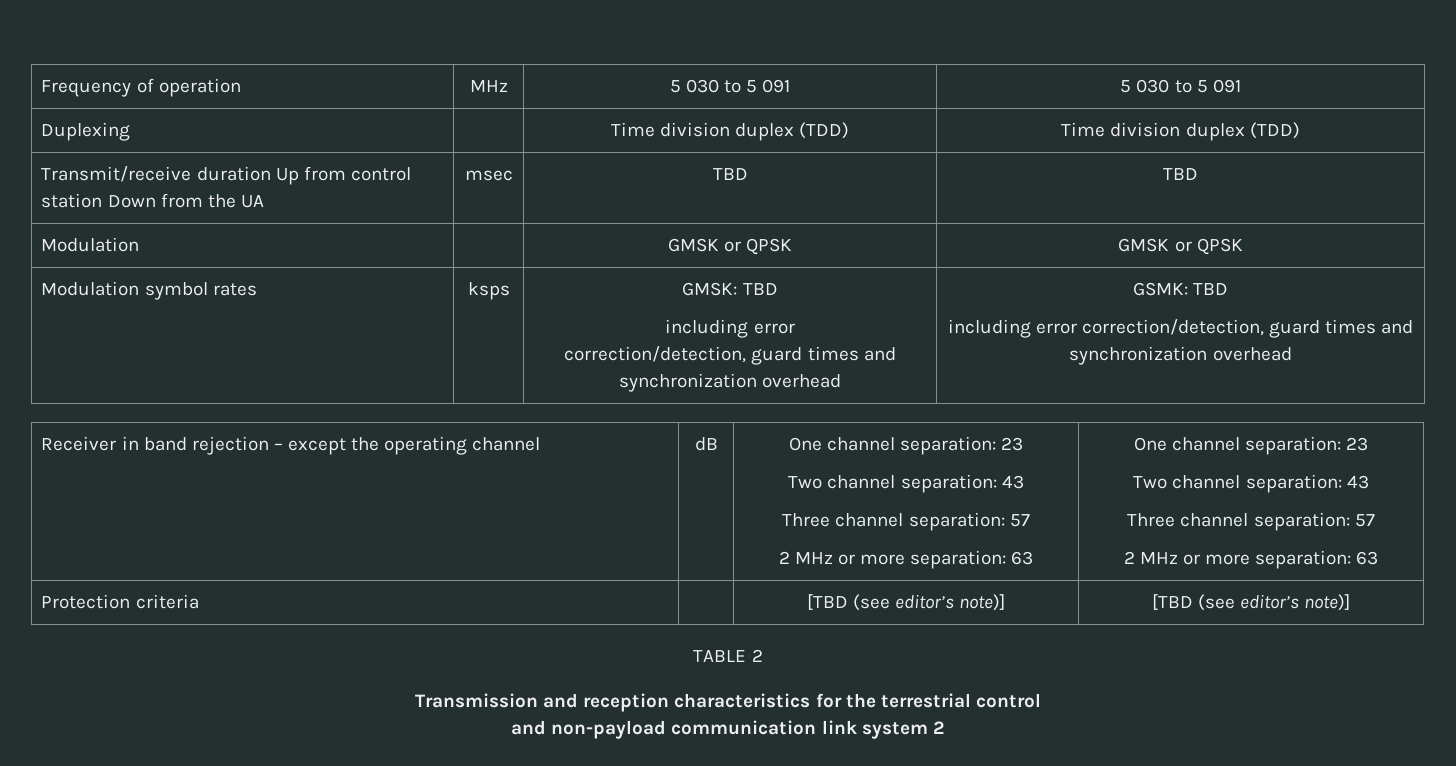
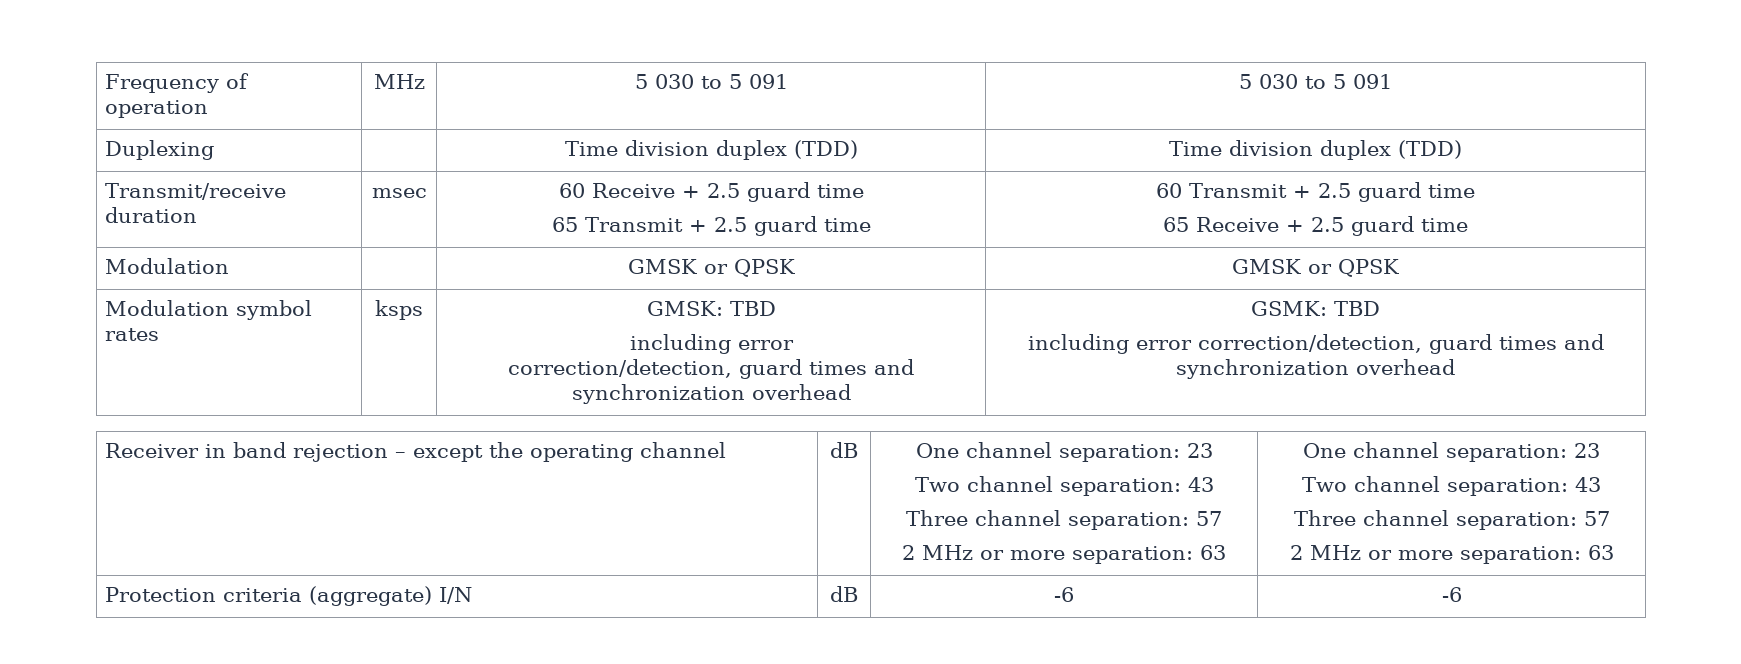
- Transmit/receive duration Up from control station Down from the UA | msec | TBD | TBD
+ Transmit/receive duration | msec | 60 Receive + 2.5 guard time
+ 65 Transmit + 2.5 guard time | 60 Transmit + 2.5 guard time
+ 65 Receive + 2.5 guard time
- Protection criteria | | [TBD (see editor’s note)] | [TBD (see editor’s note)]
- TABLE 2
- Transmission and reception characteristics for the terrestrial control
- and non-payload communication link system 2
+ Protection criteria (aggregate) I/N | dB | -6 | -6

